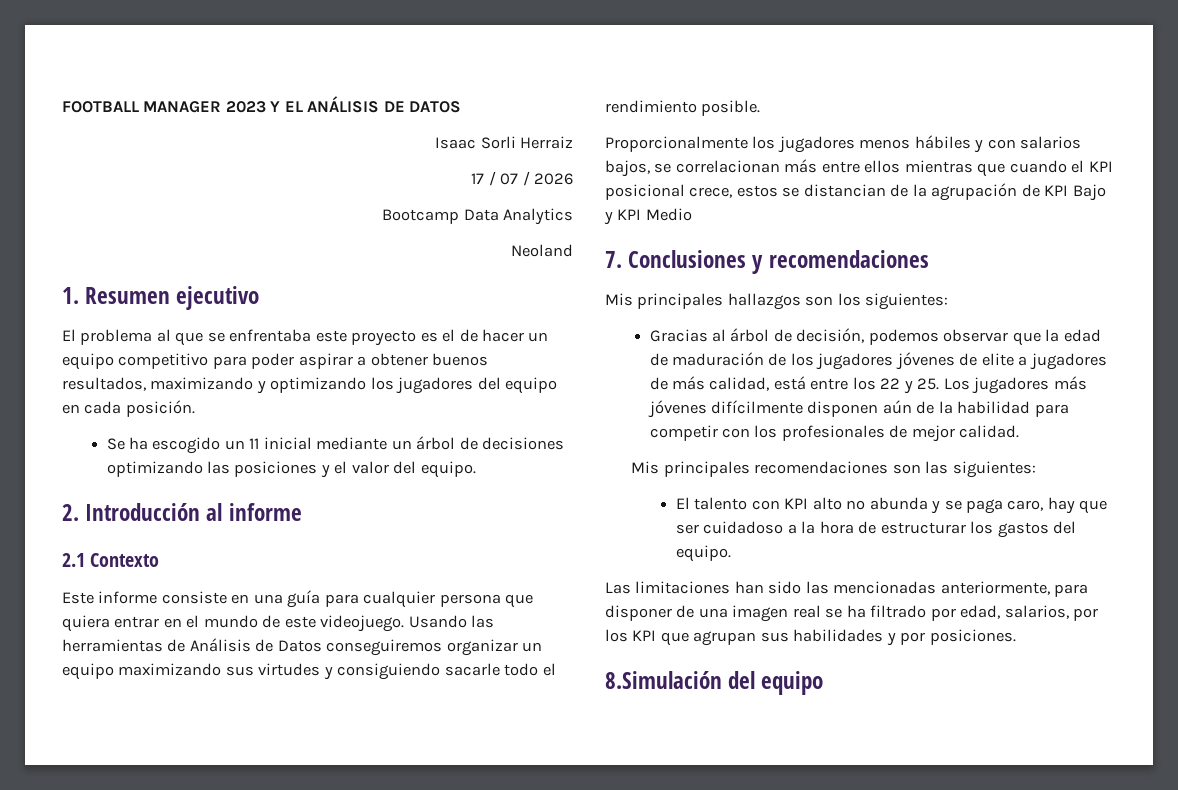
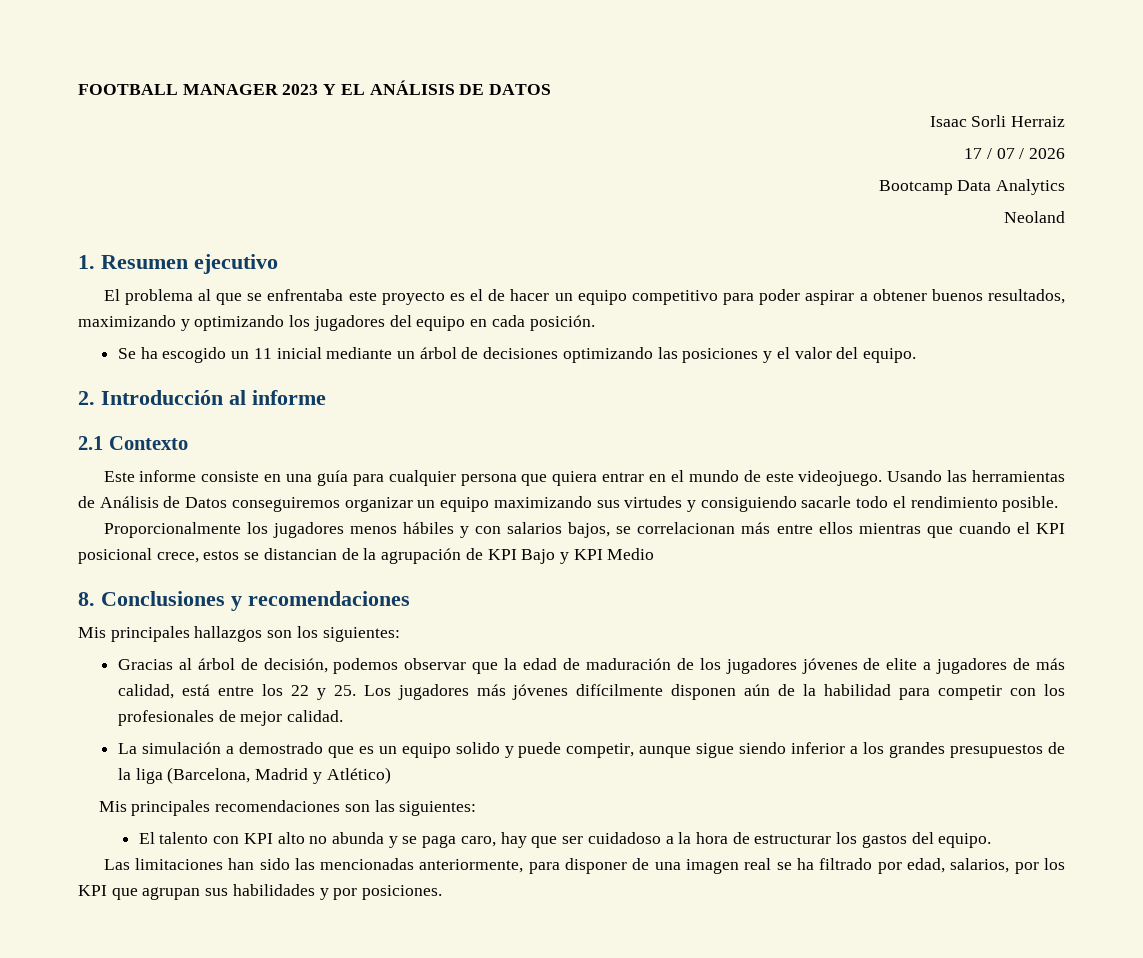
- 7. Conclusiones y recomendaciones
+ 8. Conclusiones y recomendaciones
+ La simulación a demostrado que es un equipo solido y puede competir, aunque sigue siendo inferior a los grandes presupuestos de la liga (Barcelona, Madrid y Atlético)
- 8.Simulación del equipo

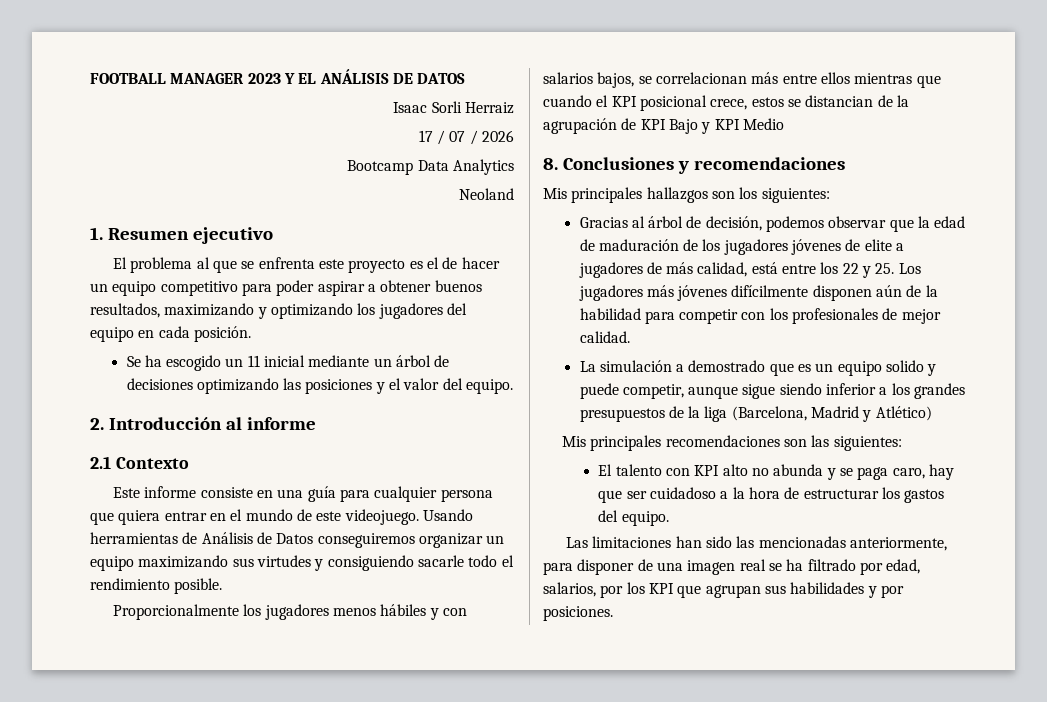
- El problema al que se enfrentaba este proyecto es el de hacer un equipo competitivo para poder aspirar a obtener buenos resultados, maximizando y optimizando los jugadores del equipo en cada posición.
+ El problema al que se enfrenta este proyecto es el de hacer un equipo competitivo para poder aspirar a obtener buenos resultados, maximizando y optimizando los jugadores del equipo en cada posición.
- Usando las herramientas de Análisis de Datos conseguiremos organizar un equipo maximizando sus virtudes y consiguiendo sacarle todo el rendimiento posible.
+ Usando herramientas de Análisis de Datos conseguiremos organizar un equipo maximizando sus virtudes y consiguiendo sacarle todo el rendimiento posible.

